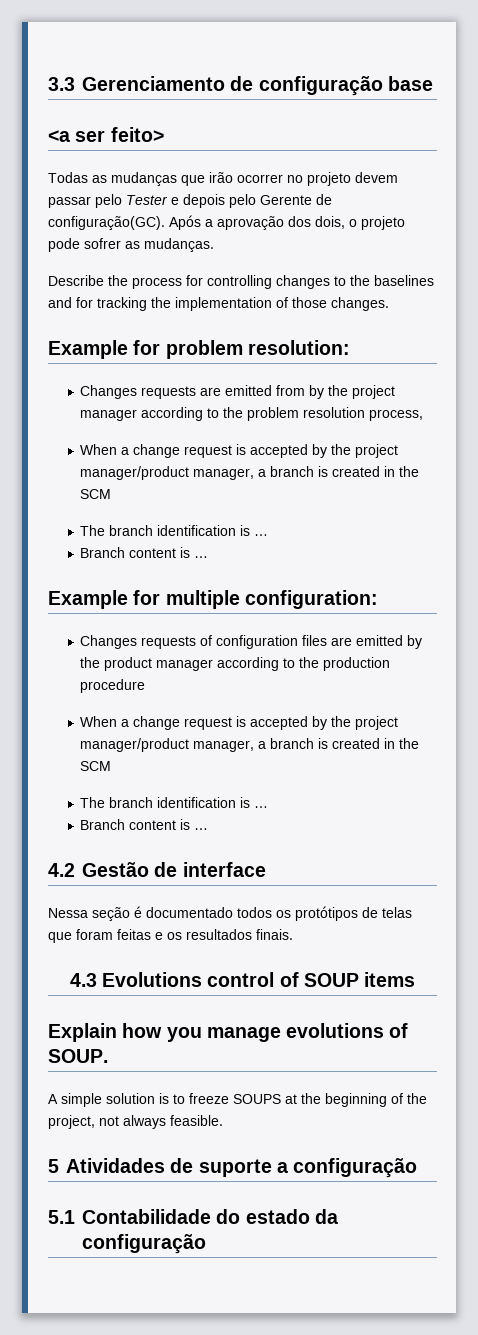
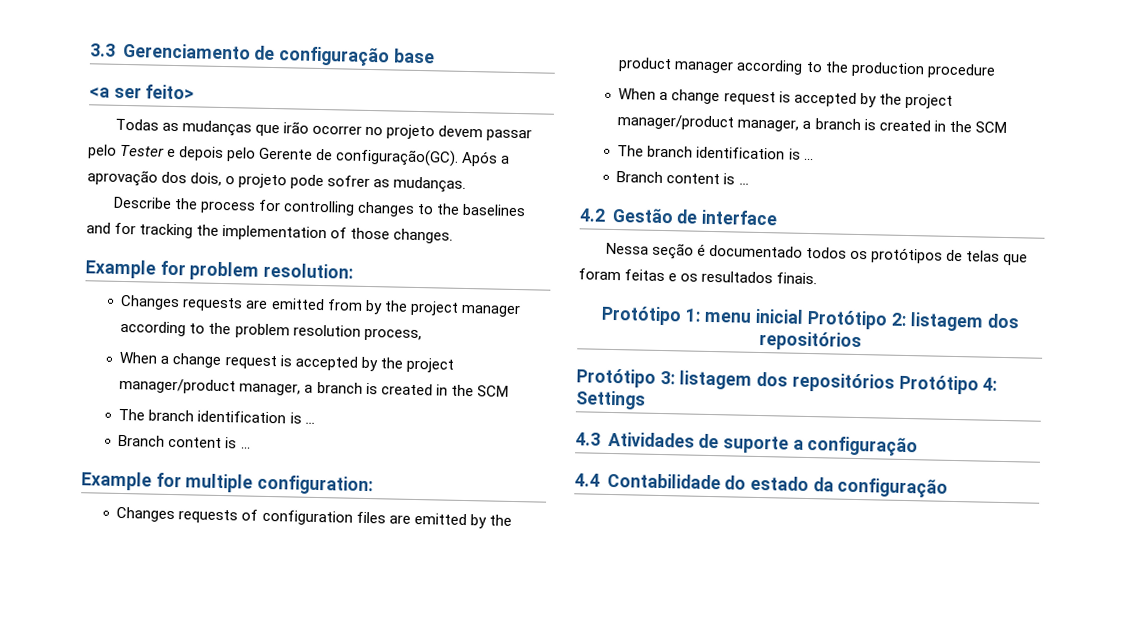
- 4.3 Evolutions control of SOUP items
- Explain how you manage evolutions of SOUP.
- A simple solution is to freeze SOUPS at the beginning of the project, not always feasible.
- 5 Atividades de suporte a configuração
+ Protótipo 1: menu inicial Protótipo 2: listagem dos repositórios
+ Protótipo 3: listagem dos repositórios Protótipo 4: Settings
+ 4.3 Atividades de suporte a configuração
- 5.1 Contabilidade do estado da configuração
+ 4.4 Contabilidade do estado da configuração

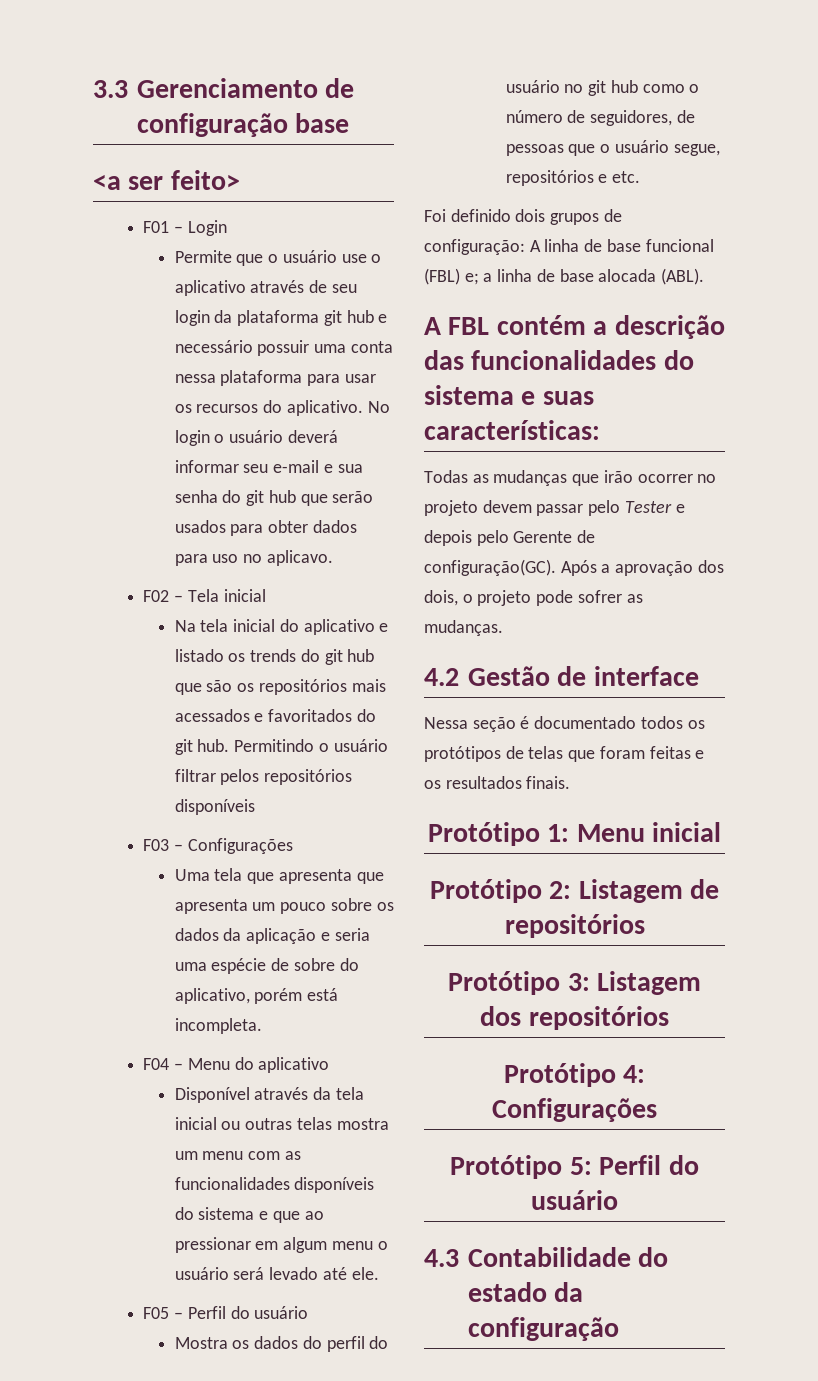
+ F01 – Login
+ Permite que o usuário use o aplicativo através de seu login da plataforma git hub e necessário possuir uma conta nessa plataforma para usar os recursos do aplicativo. No login o usuário deverá informar seu e-mail e sua senha do git hub que serão usados para obter dados para uso no aplicavo.
+ F02 – Tela inicial
+ Na tela inicial do aplicativo e listado os trends do git hub que são os repositórios mais acessados e favoritados do git hub. Permitindo o usuário filtrar pelos repositórios disponíveis
+ F03 – Configurações
+ Uma tela que apresenta que apresenta um pouco sobre os dados da aplicação e seria uma espécie de sobre do aplicativo, porém está incompleta.
+ F04 – Menu do aplicativo
+ Disponível através da tela inicial ou outras telas mostra um menu com as funcionalidades disponíveis do sistema e que ao pressionar em algum menu o usuário será levado até ele.
+ F05 – Perfil do usuário
+ Mostra os dados do perfil do usuário no git hub como o número de seguidores, de pessoas que o usuário segue, repositórios e etc.
+ Foi definido dois grupos de configuração: A linha de base funcional (FBL) e; a linha de base alocada (ABL).
+ A FBL contém a descrição das funcionalidades do sistema e suas características:
- Describe the process for controlling changes to the baselines and for tracking the implementation of those changes.
- Example for problem resolution:
- Changes requests are emitted from by the project manager according to the problem resolution process,
- When a change request is accepted by the project manager/product manager, a branch is created in the SCM
- The branch identification is …
- Branch content is …
- Example for multiple configuration:
- Changes requests of configuration files are emitted by the product manager according to the production procedure
- When a change request is accepted by the project manager/product manager, a branch is created in the SCM
- The branch identification is …
- Branch content is …
- Protótipo 1: menu inicial Protótipo 2: listagem dos repositórios
- Protótipo 3: listagem dos repositórios Protótipo 4: Settings
- 4.3 Atividades de suporte a configuração
- 4.4 Contabilidade do estado da configuração
+ Protótipo 1: Menu inicial
+ Protótipo 2: Listagem de repositórios
+ Protótipo 3: Listagem dos repositórios
+ Protótipo 4: Configurações
+ Protótipo 5: Perfil do usuário
+ 4.3 Contabilidade do estado da configuração

